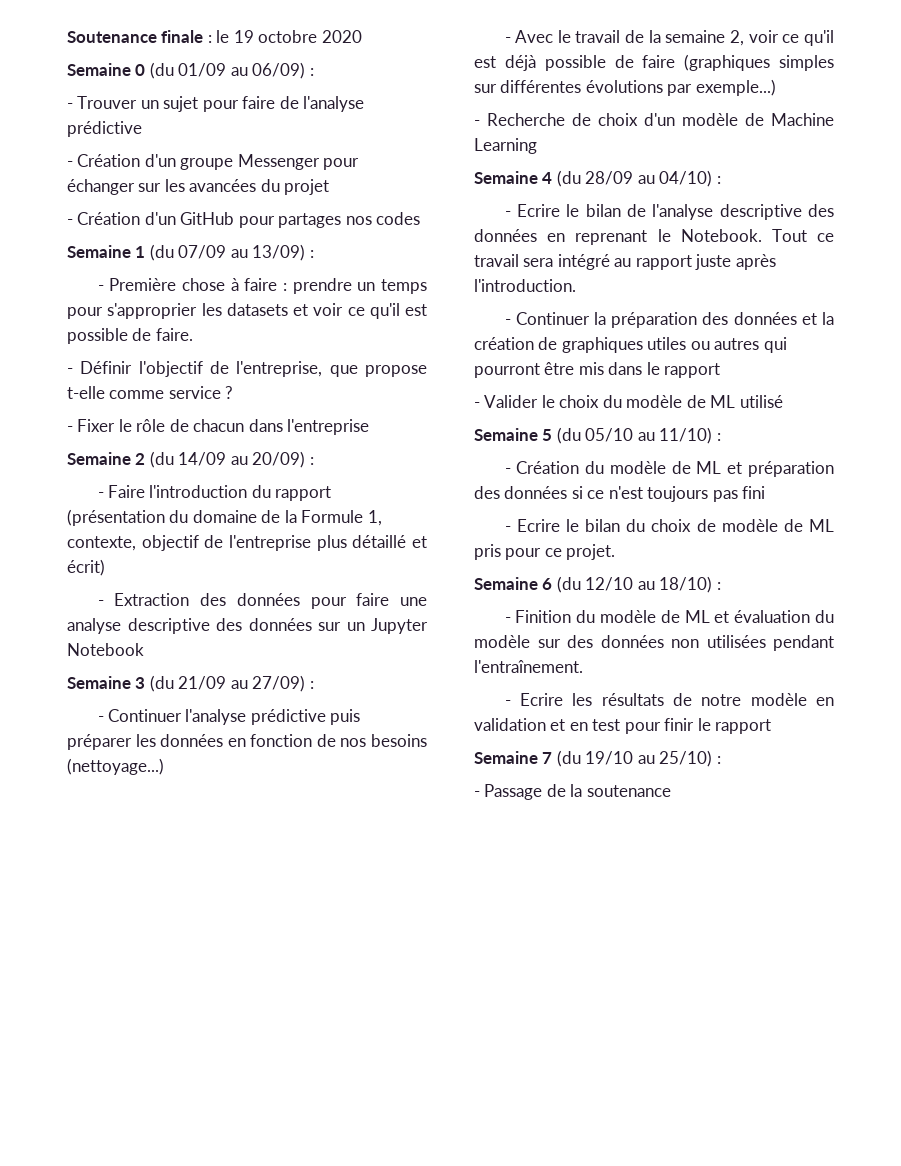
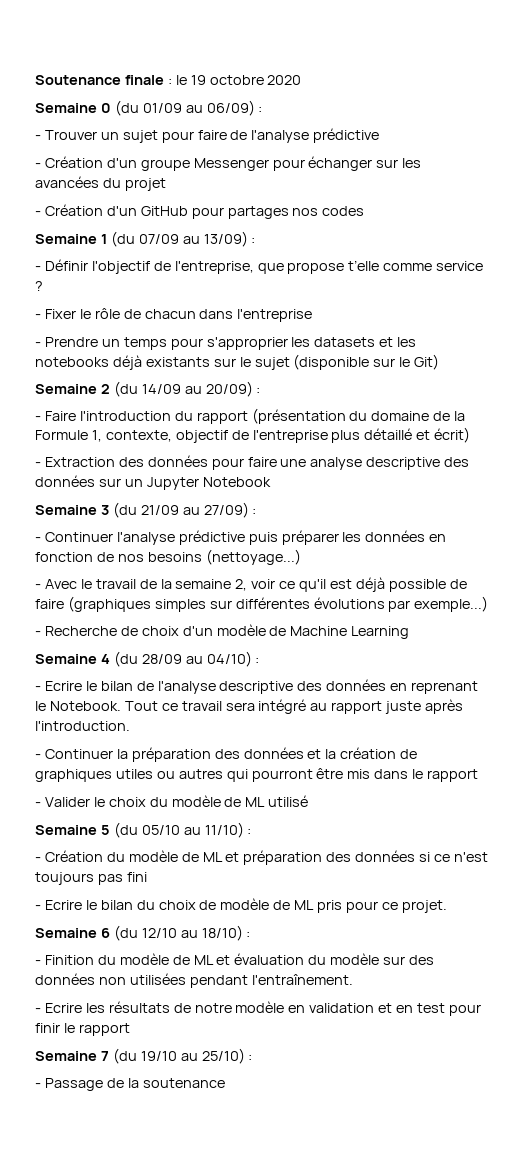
- - Première chose à faire : prendre un temps pour s'approprier les datasets et voir ce qu'il est possible de faire.
- - Définir l'objectif de l'entreprise, que propose t-elle comme service ?
+ - Définir l'objectif de l'entreprise, que propose t’elle comme service ?
+ - Prendre un temps pour s'approprier les datasets et les notebooks déjà existants sur le sujet (disponible sur le Git)

